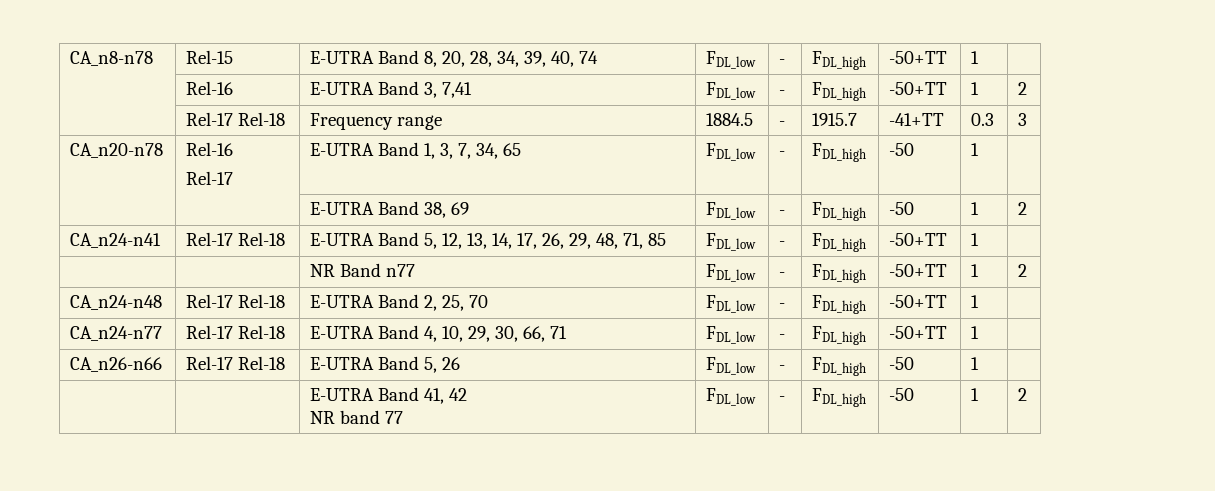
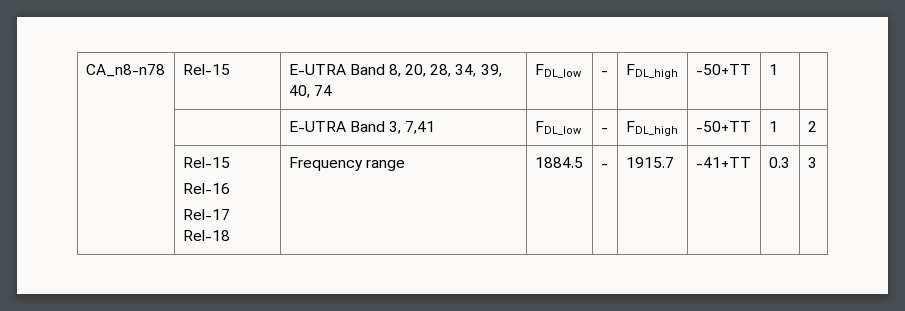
- | Rel-16 | E-UTRA Band 3, 7,41 | FDL_low | - | FDL_high | -50+TT | 1 | 2
- | Rel-17 Rel-18 | Frequency range | 1884.5 | - | 1915.7 | -41+TT | 0.3 | 3
+ | | E-UTRA Band 3, 7,41 | FDL_low | - | FDL_high | -50+TT | 1 | 2
+ | Rel-15
+ Rel-16
+ Rel-17 Rel-18 | Frequency range | 1884.5 | - | 1915.7 | -41+TT | 0.3 | 3
- CA_n20-n78 | Rel-16
- Rel-17 | E-UTRA Band 1, 3, 7, 34, 65 | FDL_low | - | FDL_high | -50 | 1 |
- | | E-UTRA Band 38, 69 | FDL_low | - | FDL_high | -50 | 1 | 2
- CA_n24-n41 | Rel-17 Rel-18 | E-UTRA Band 5, 12, 13, 14, 17, 26, 29, 48, 71, 85 | FDL_low | - | FDL_high | -50+TT | 1 |
- | | NR Band n77 | FDL_low | - | FDL_high | -50+TT | 1 | 2
- CA_n24-n48 | Rel-17 Rel-18 | E-UTRA Band 2, 25, 70 | FDL_low | - | FDL_high | -50+TT | 1 |
- CA_n24-n77 | Rel-17 Rel-18 | E-UTRA Band 4, 10, 29, 30, 66, 71 | FDL_low | - | FDL_high | -50+TT | 1 |
- CA_n26-n66 | Rel-17 Rel-18 | E-UTRA Band 5, 26 | FDL_low | - | FDL_high | -50 | 1 |
- | | E-UTRA Band 41, 42
- NR band 77 | FDL_low | - | FDL_high | -50 | 1 | 2

